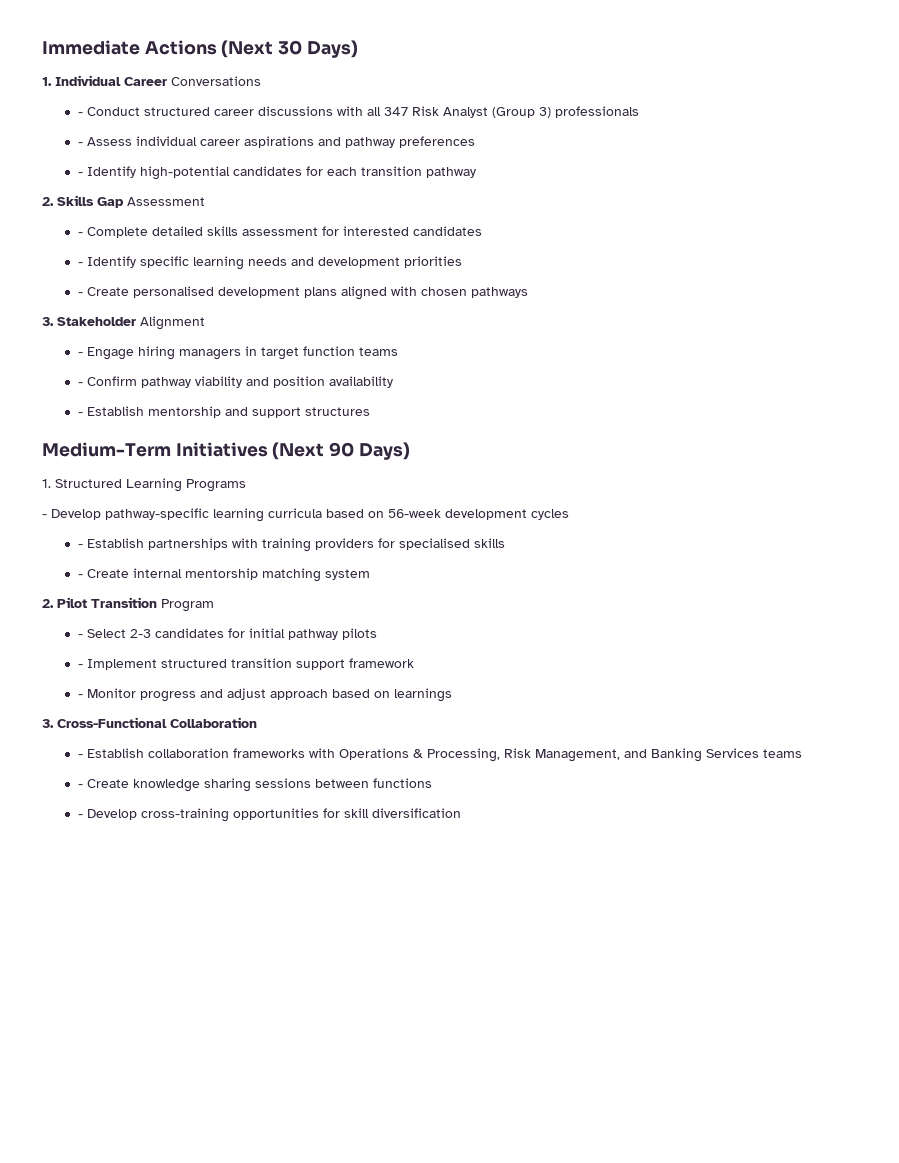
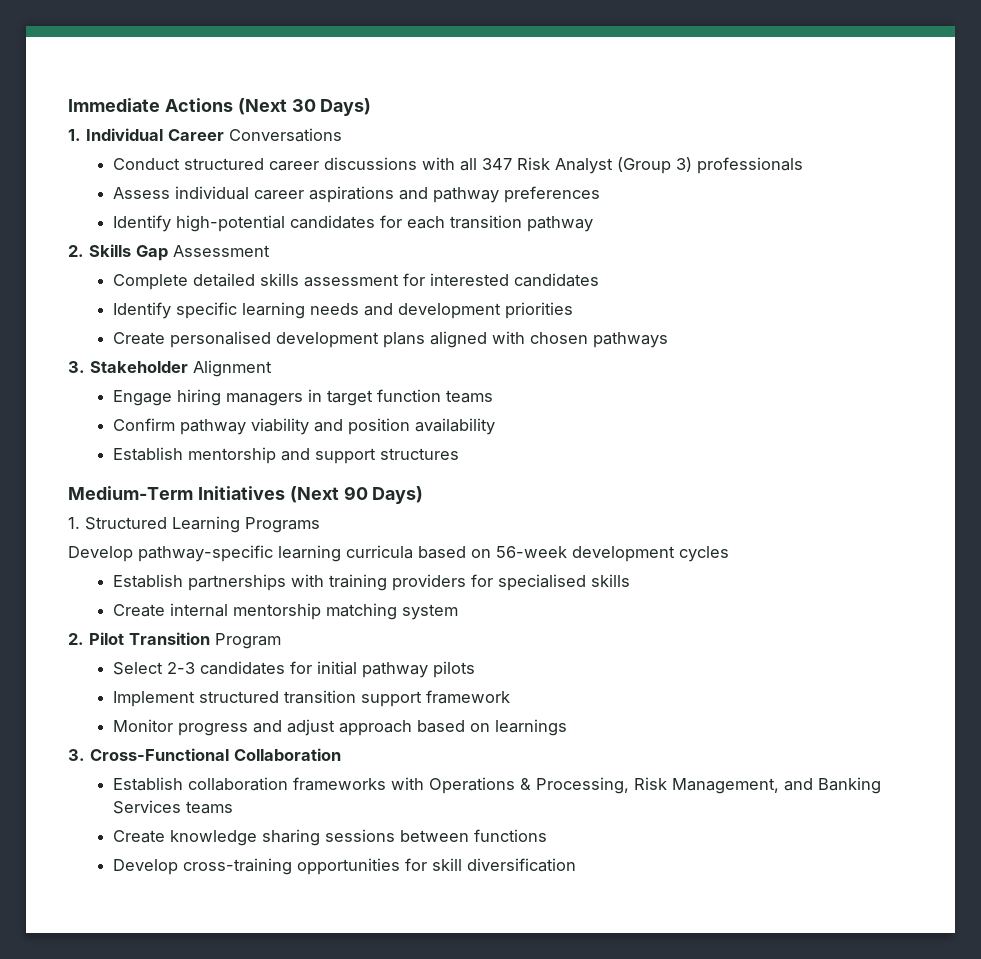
- - Conduct structured career discussions with all 347 Risk Analyst (Group 3) professionals
+ Conduct structured career discussions with all 347 Risk Analyst (Group 3) professionals
- - Assess individual career aspirations and pathway preferences
+ Assess individual career aspirations and pathway preferences
- - Identify high-potential candidates for each transition pathway
+ Identify high-potential candidates for each transition pathway
- - Complete detailed skills assessment for interested candidates
+ Complete detailed skills assessment for interested candidates
- - Identify specific learning needs and development priorities
+ Identify specific learning needs and development priorities
- - Create personalised development plans aligned with chosen pathways
+ Create personalised development plans aligned with chosen pathways
- - Engage hiring managers in target function teams
+ Engage hiring managers in target function teams
- - Confirm pathway viability and position availability
+ Confirm pathway viability and position availability
- - Establish mentorship and support structures
+ Establish mentorship and support structures
- - Develop pathway-specific learning curricula based on 56-week development cycles
+ Develop pathway-specific learning curricula based on 56-week development cycles
- - Establish partnerships with training providers for specialised skills
+ Establish partnerships with training providers for specialised skills
- - Create internal mentorship matching system
+ Create internal mentorship matching system
- - Select 2-3 candidates for initial pathway pilots
+ Select 2-3 candidates for initial pathway pilots
- - Implement structured transition support framework
+ Implement structured transition support framework
- - Monitor progress and adjust approach based on learnings
+ Monitor progress and adjust approach based on learnings
- - Establish collaboration frameworks with Operations & Processing, Risk Management, and Banking Services teams
+ Establish collaboration frameworks with Operations & Processing, Risk Management, and Banking Services teams
- - Create knowledge sharing sessions between functions
+ Create knowledge sharing sessions between functions
- - Develop cross-training opportunities for skill diversification
+ Develop cross-training opportunities for skill diversification

